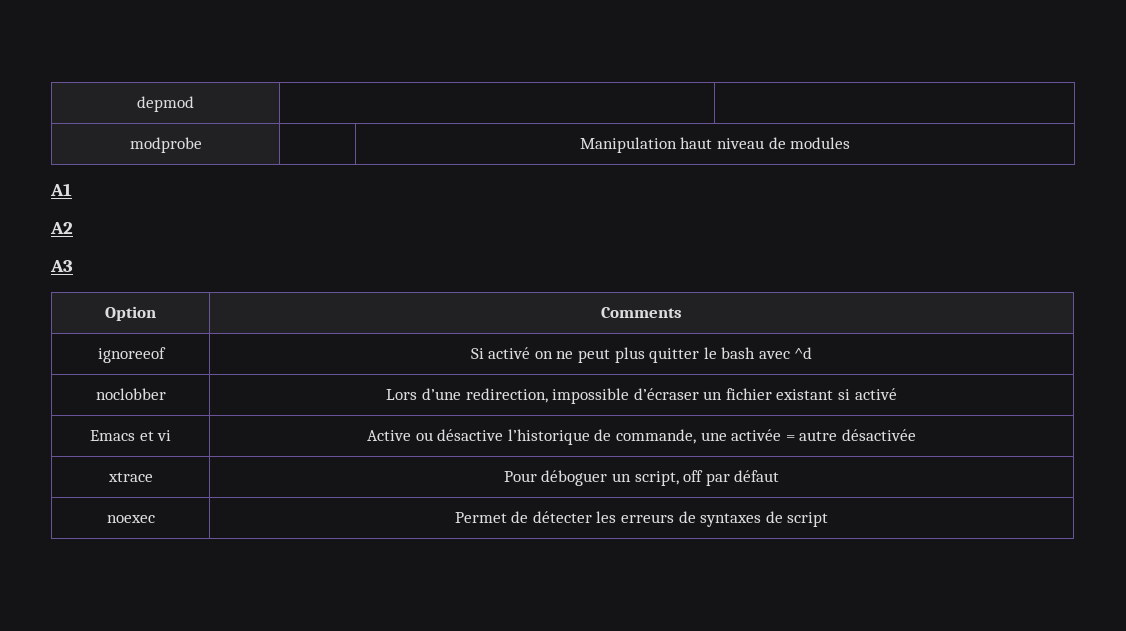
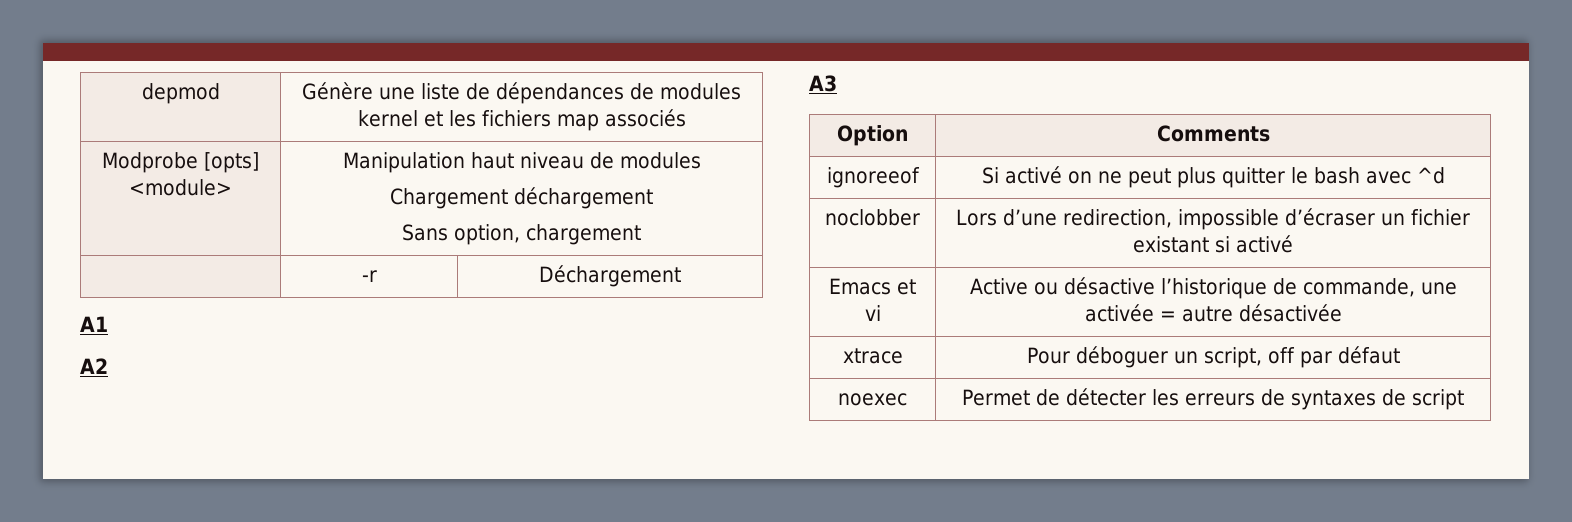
- depmod | |
- modprobe | | Manipulation haut niveau de modules
+ depmod | Génère une liste de dépendances de modules kernel et les fichiers map associés
+ Modprobe [opts] <module> | Manipulation haut niveau de modules
+ Chargement déchargement
+ Sans option, chargement
+ | -r | Déchargement

